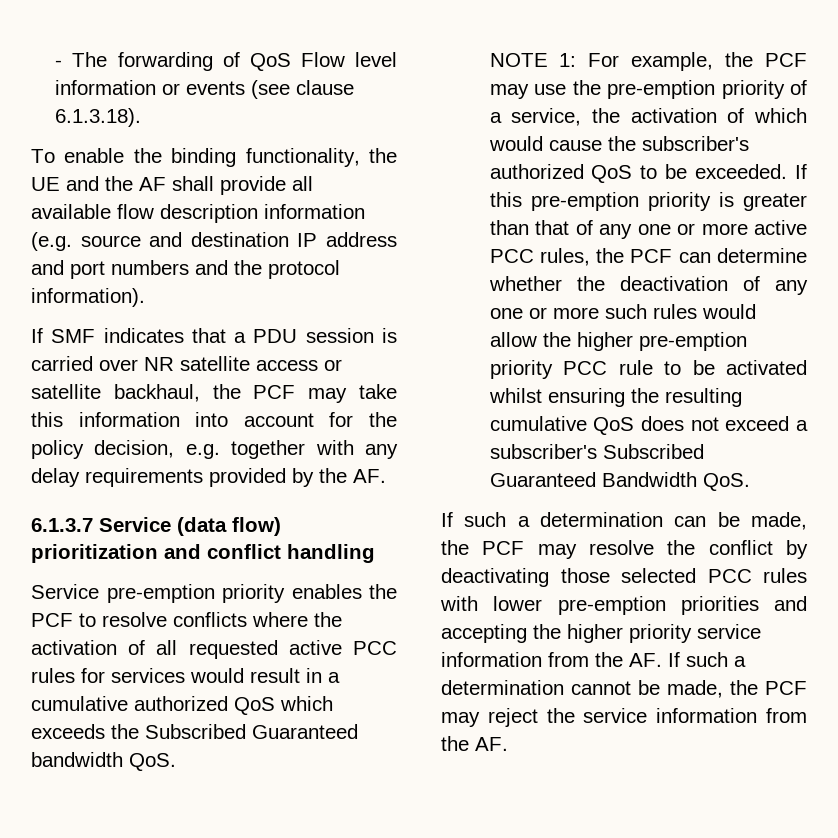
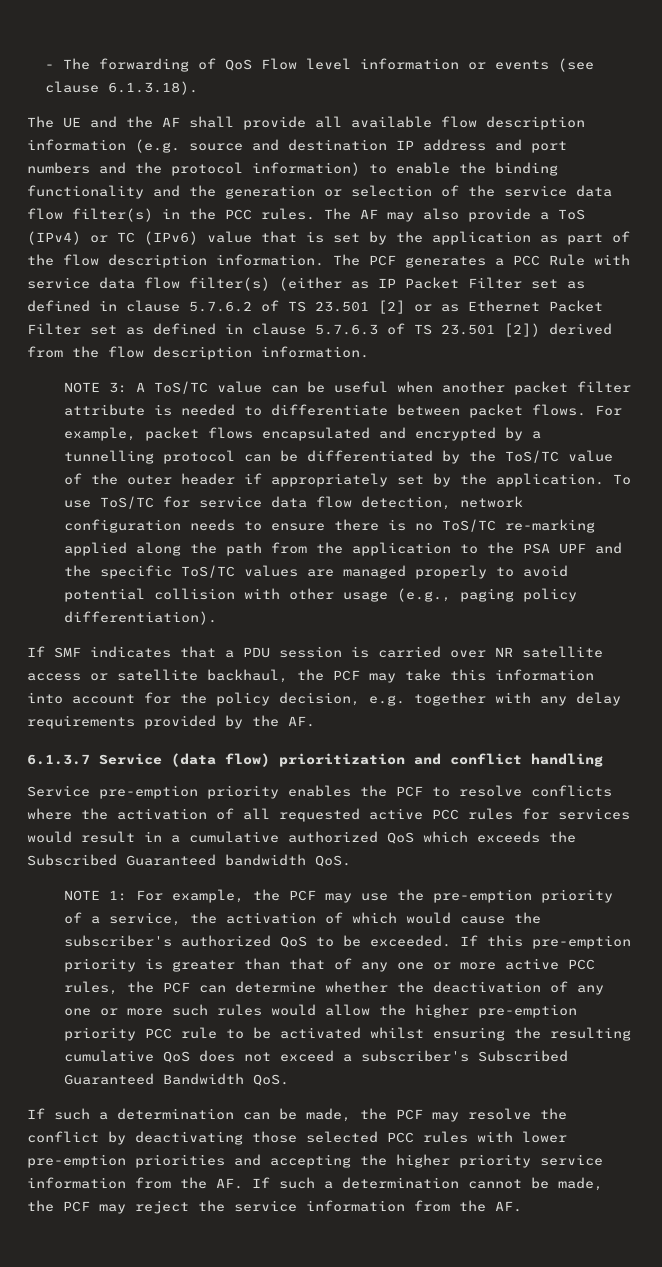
- To enable the binding functionality, the UE and the AF shall provide all available flow description information (e.g. source and destination IP address and port numbers and the protocol information).
+ The UE and the AF shall provide all available flow description information (e.g. source and destination IP address and port numbers and the protocol information) to enable the binding functionality and the generation or selection of the service data flow filter(s) in the PCC rules. The AF may also provide a ToS (IPv4) or TC (IPv6) value that is set by the application as part of the flow description information. The PCF generates a PCC Rule with service data flow filter(s) (either as IP Packet Filter set as defined in clause 5.7.6.2 of TS 23.501 [2] or as Ethernet Packet Filter set as defined in clause 5.7.6.3 of TS 23.501 [2]) derived from the flow description information.
+ NOTE 3: A ToS/TC value can be useful when another packet filter attribute is needed to differentiate between packet flows. For example, packet flows encapsulated and encrypted by a tunnelling protocol can be differentiated by the ToS/TC value of the outer header if appropriately set by the application. To use ToS/TC for service data flow detection, network configuration needs to ensure there is no ToS/TC re-marking applied along the path from the application to the PSA UPF and the specific ToS/TC values are managed properly to avoid potential collision with other usage (e.g., paging policy differentiation).

